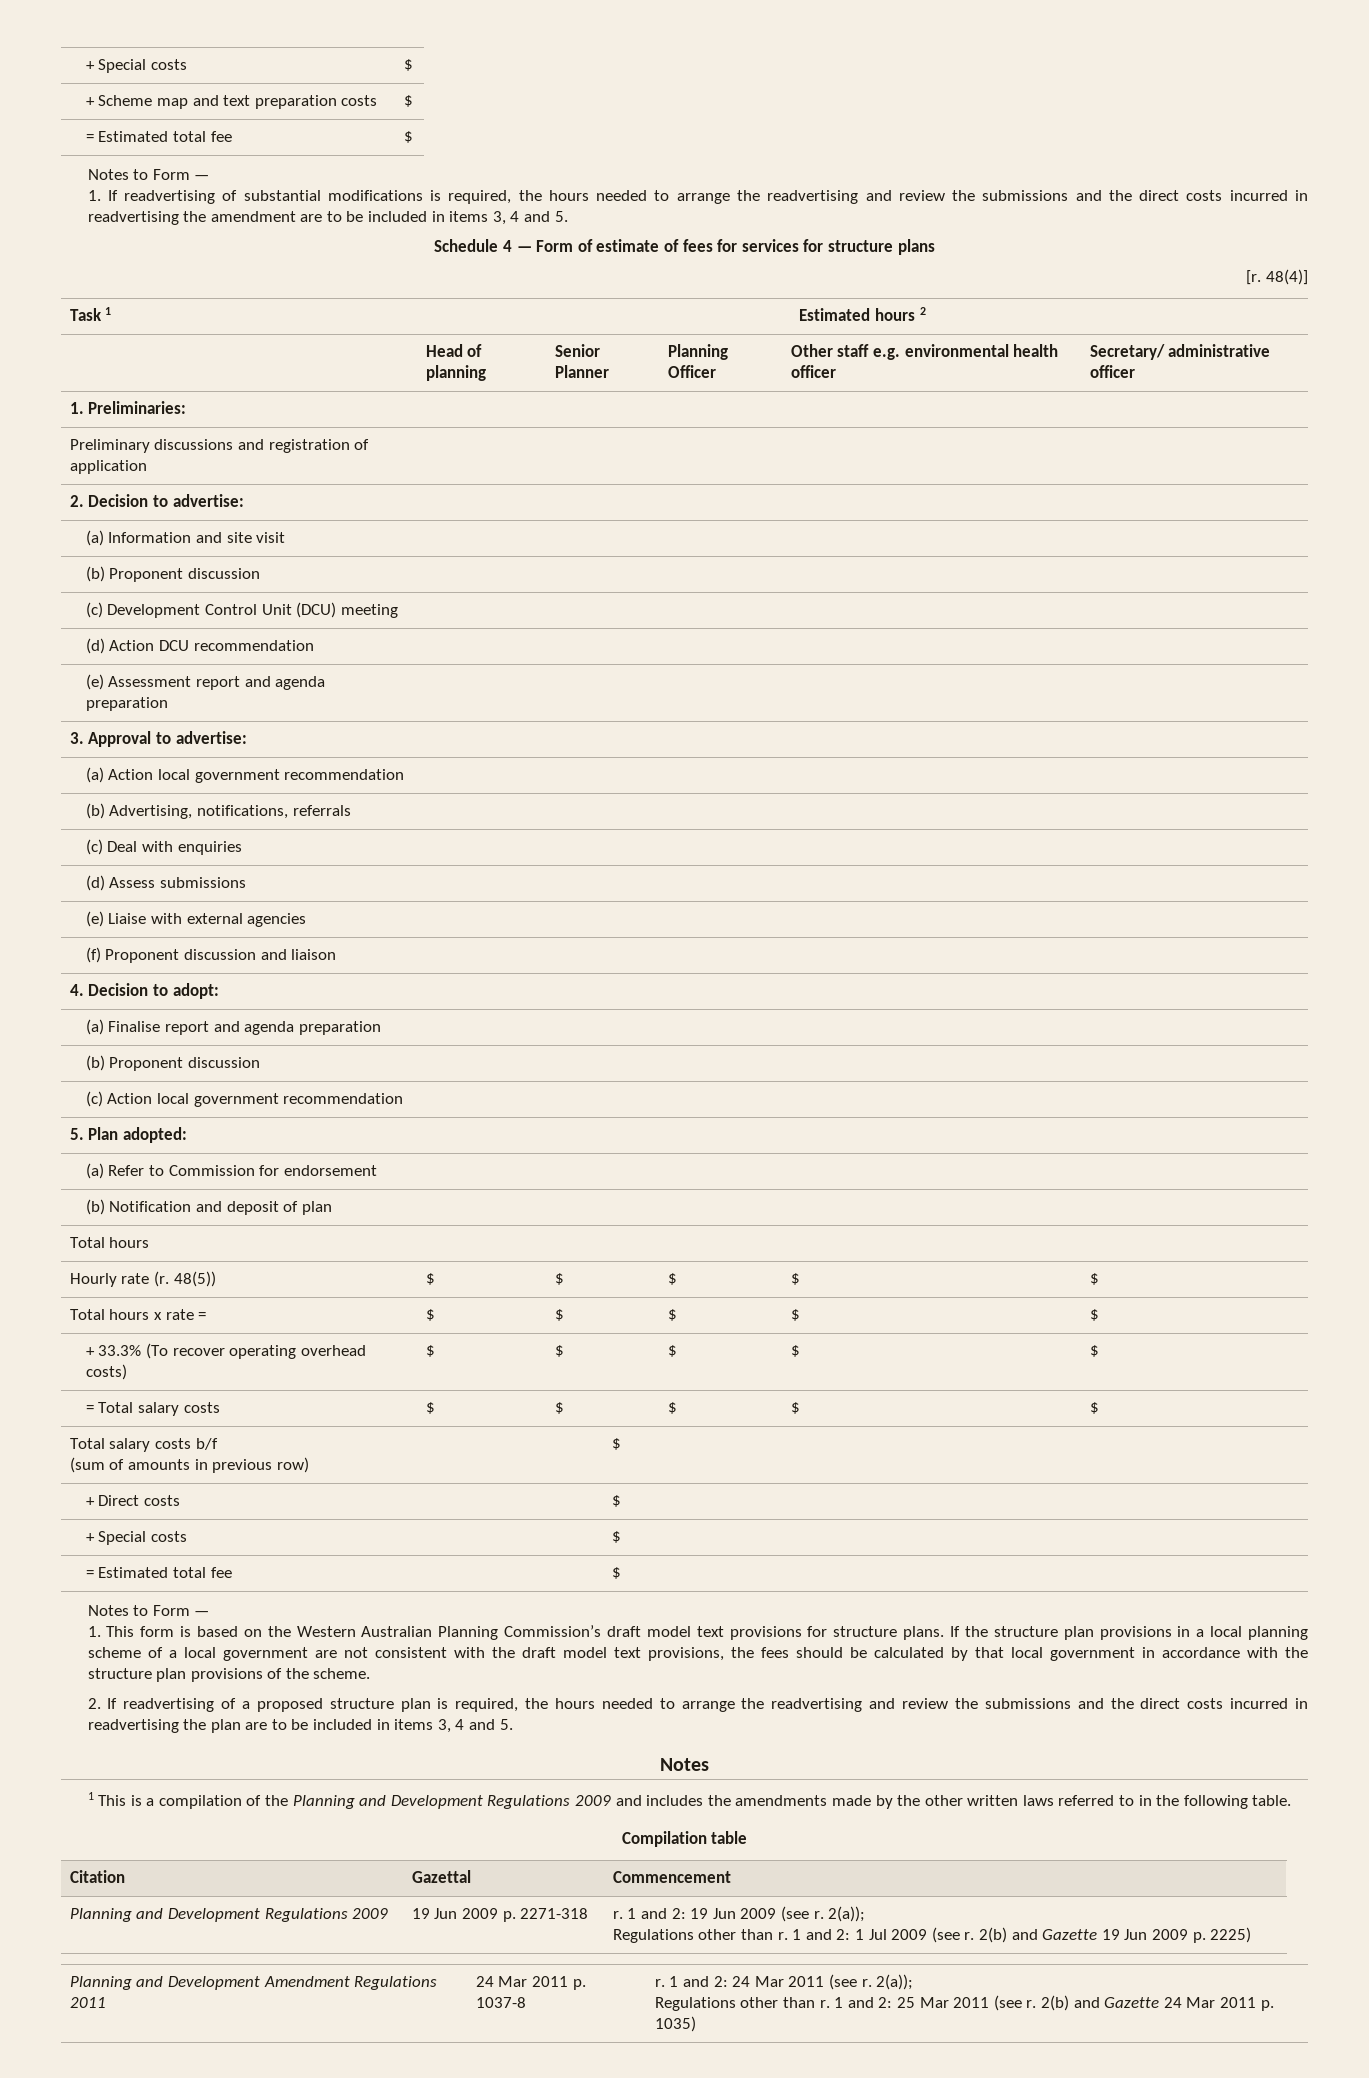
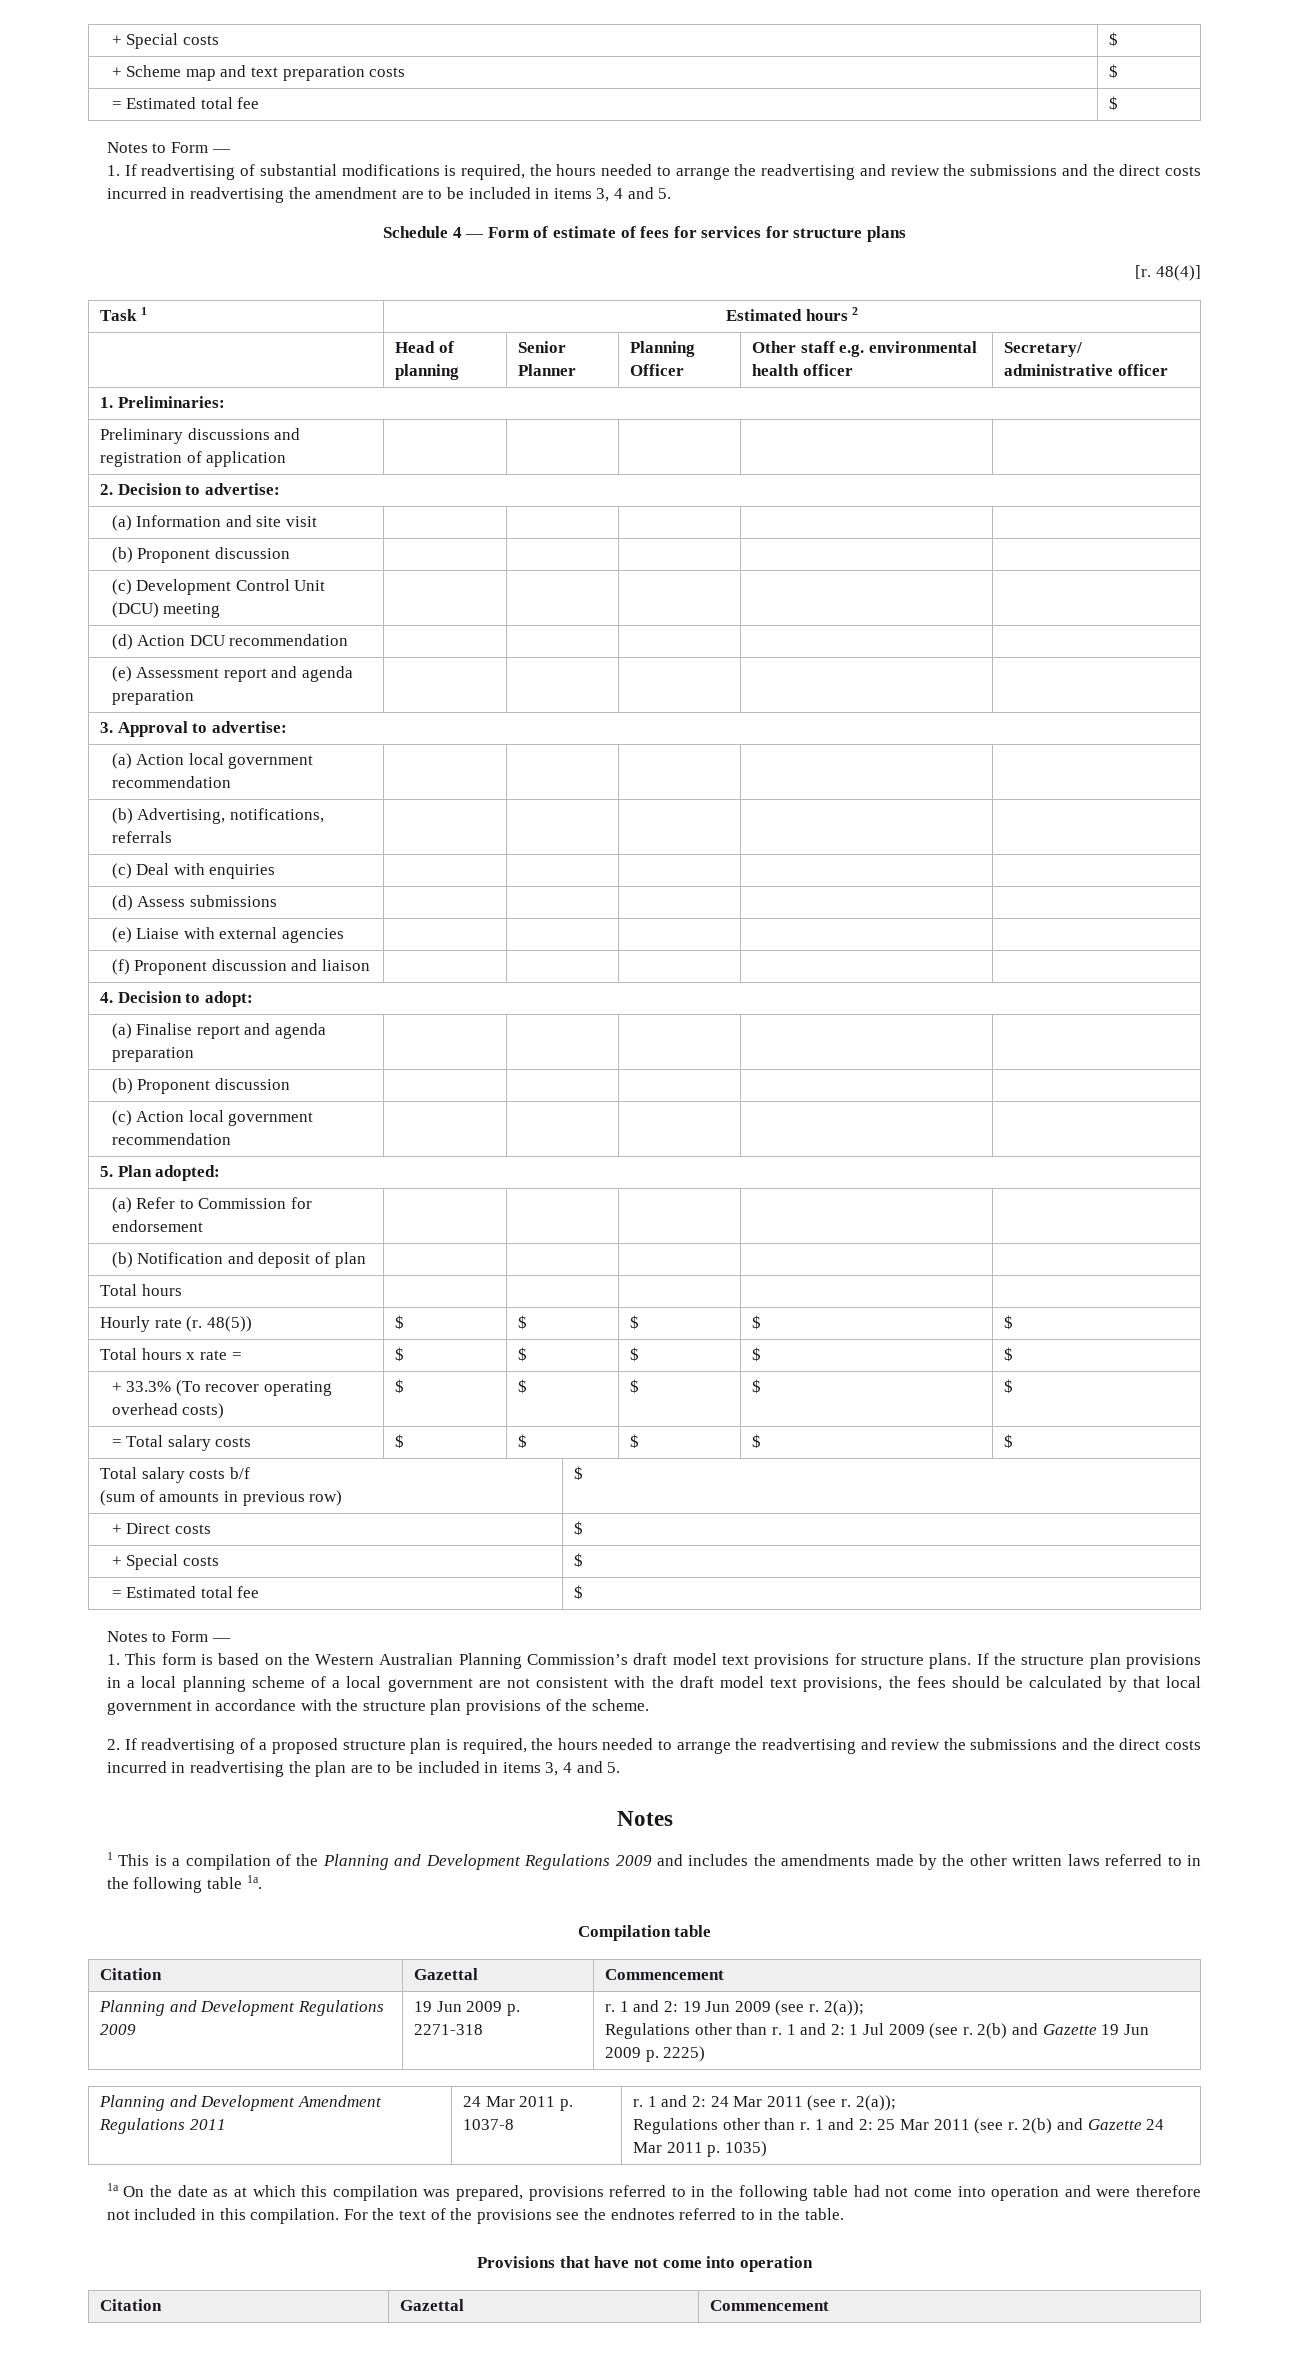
- 1 This is a compilation of the Planning and Development Regulations 2009 and includes the amendments made by the other written laws referred to in the following table.
+ 1 This is a compilation of the Planning and Development Regulations 2009 and includes the amendments made by the other written laws referred to in the following table 1a.
+ 1a On the date as at which this compilation was prepared, provisions referred to in the following table had not come into operation and were therefore not included in this compilation. For the text of the provisions see the endnotes referred to in the table.
+ Provisions that have not come into operation
+ Citation | Gazettal | Commencement

